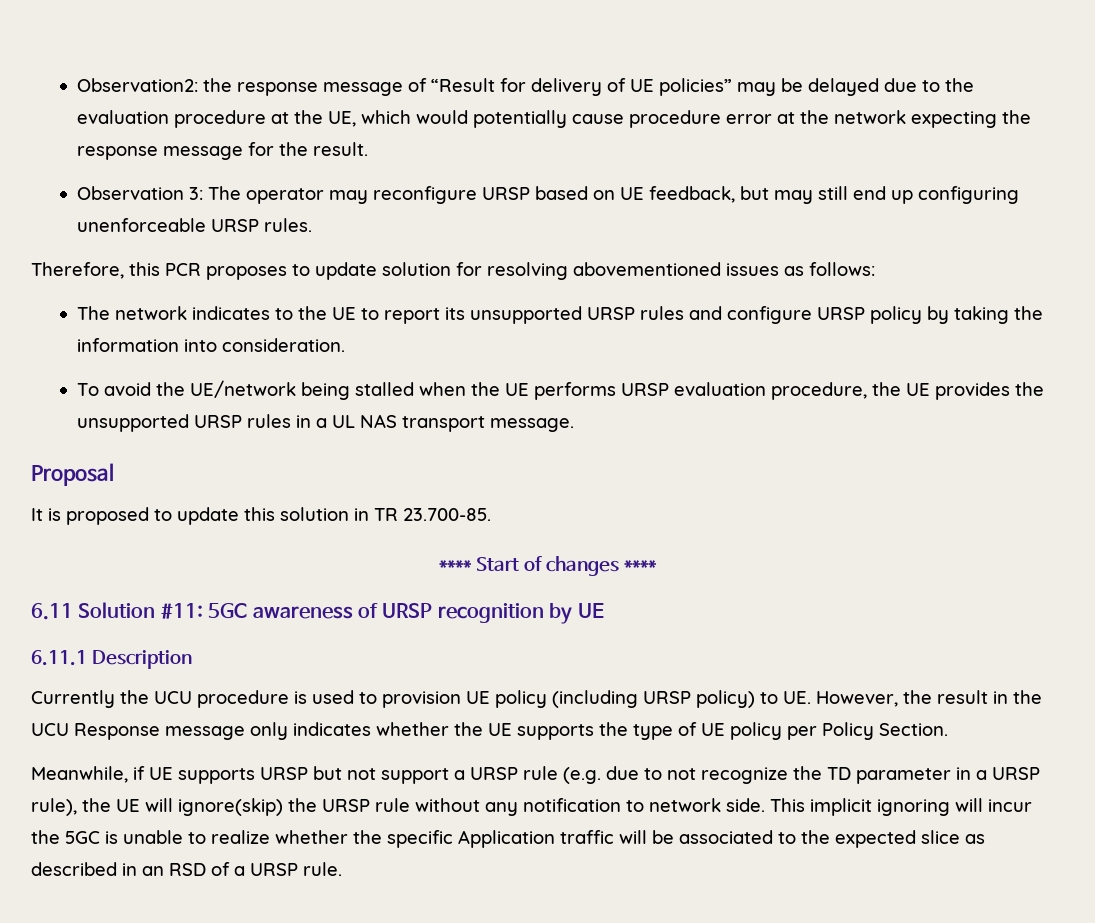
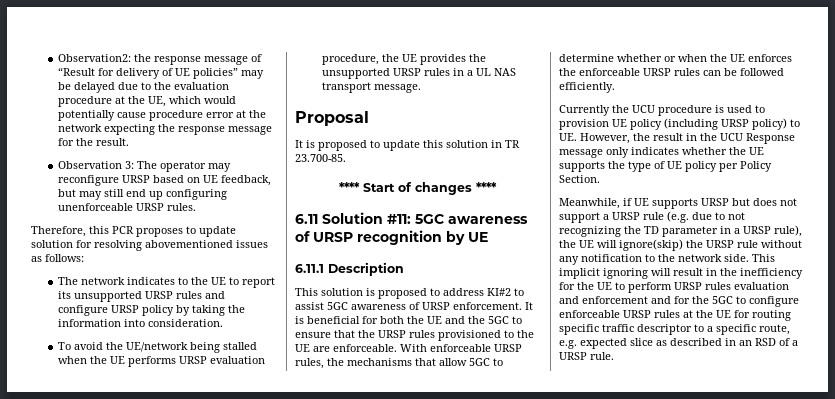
+ This solution is proposed to address KI#2 to assist 5GC awareness of URSP enforcement. It is beneficial for both the UE and the 5GC to ensure that the URSP rules provisioned to the UE are enforceable. With enforceable URSP rules, the mechanisms that allow 5GC to determine whether or when the UE enforces the enforceable URSP rules can be followed efficiently.
- Meanwhile, if UE supports URSP but not support a URSP rule (e.g. due to not recognize the TD parameter in a URSP rule), the UE will ignore(skip) the URSP rule without any notification to network side.
+ Meanwhile, if UE supports URSP but does not support a URSP rule (e.g. due to not recognizing the TD parameter in a URSP rule), the UE will ignore(skip) the URSP rule without any notification to the network side.
- This implicit ignoring will incur the 5GC is unable to realize whether the specific Application traffic will be associated to the expected slice as described in an RSD of a URSP rule.
+ This implicit ignoring will result in the inefficiency for the UE to perform URSP rules evaluation and enforcement and for the 5GC to configure enforceable URSP rules at the UE for routing specific traffic descriptor to a specific route, e.g. expected slice as described in an RSD of a URSP rule.

